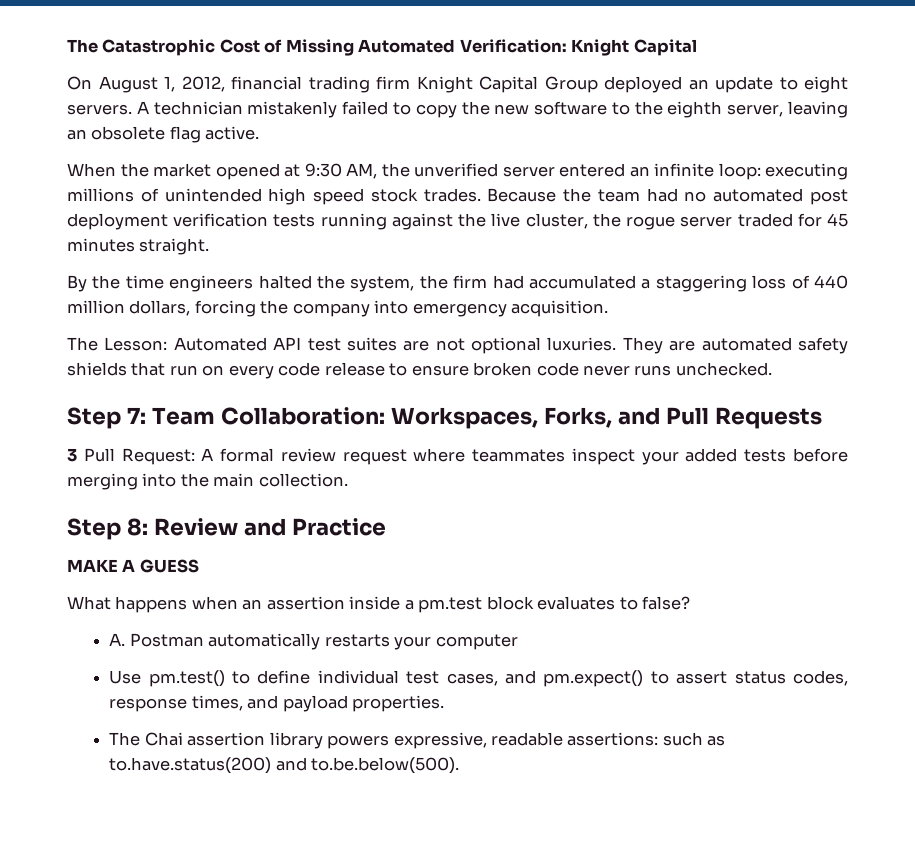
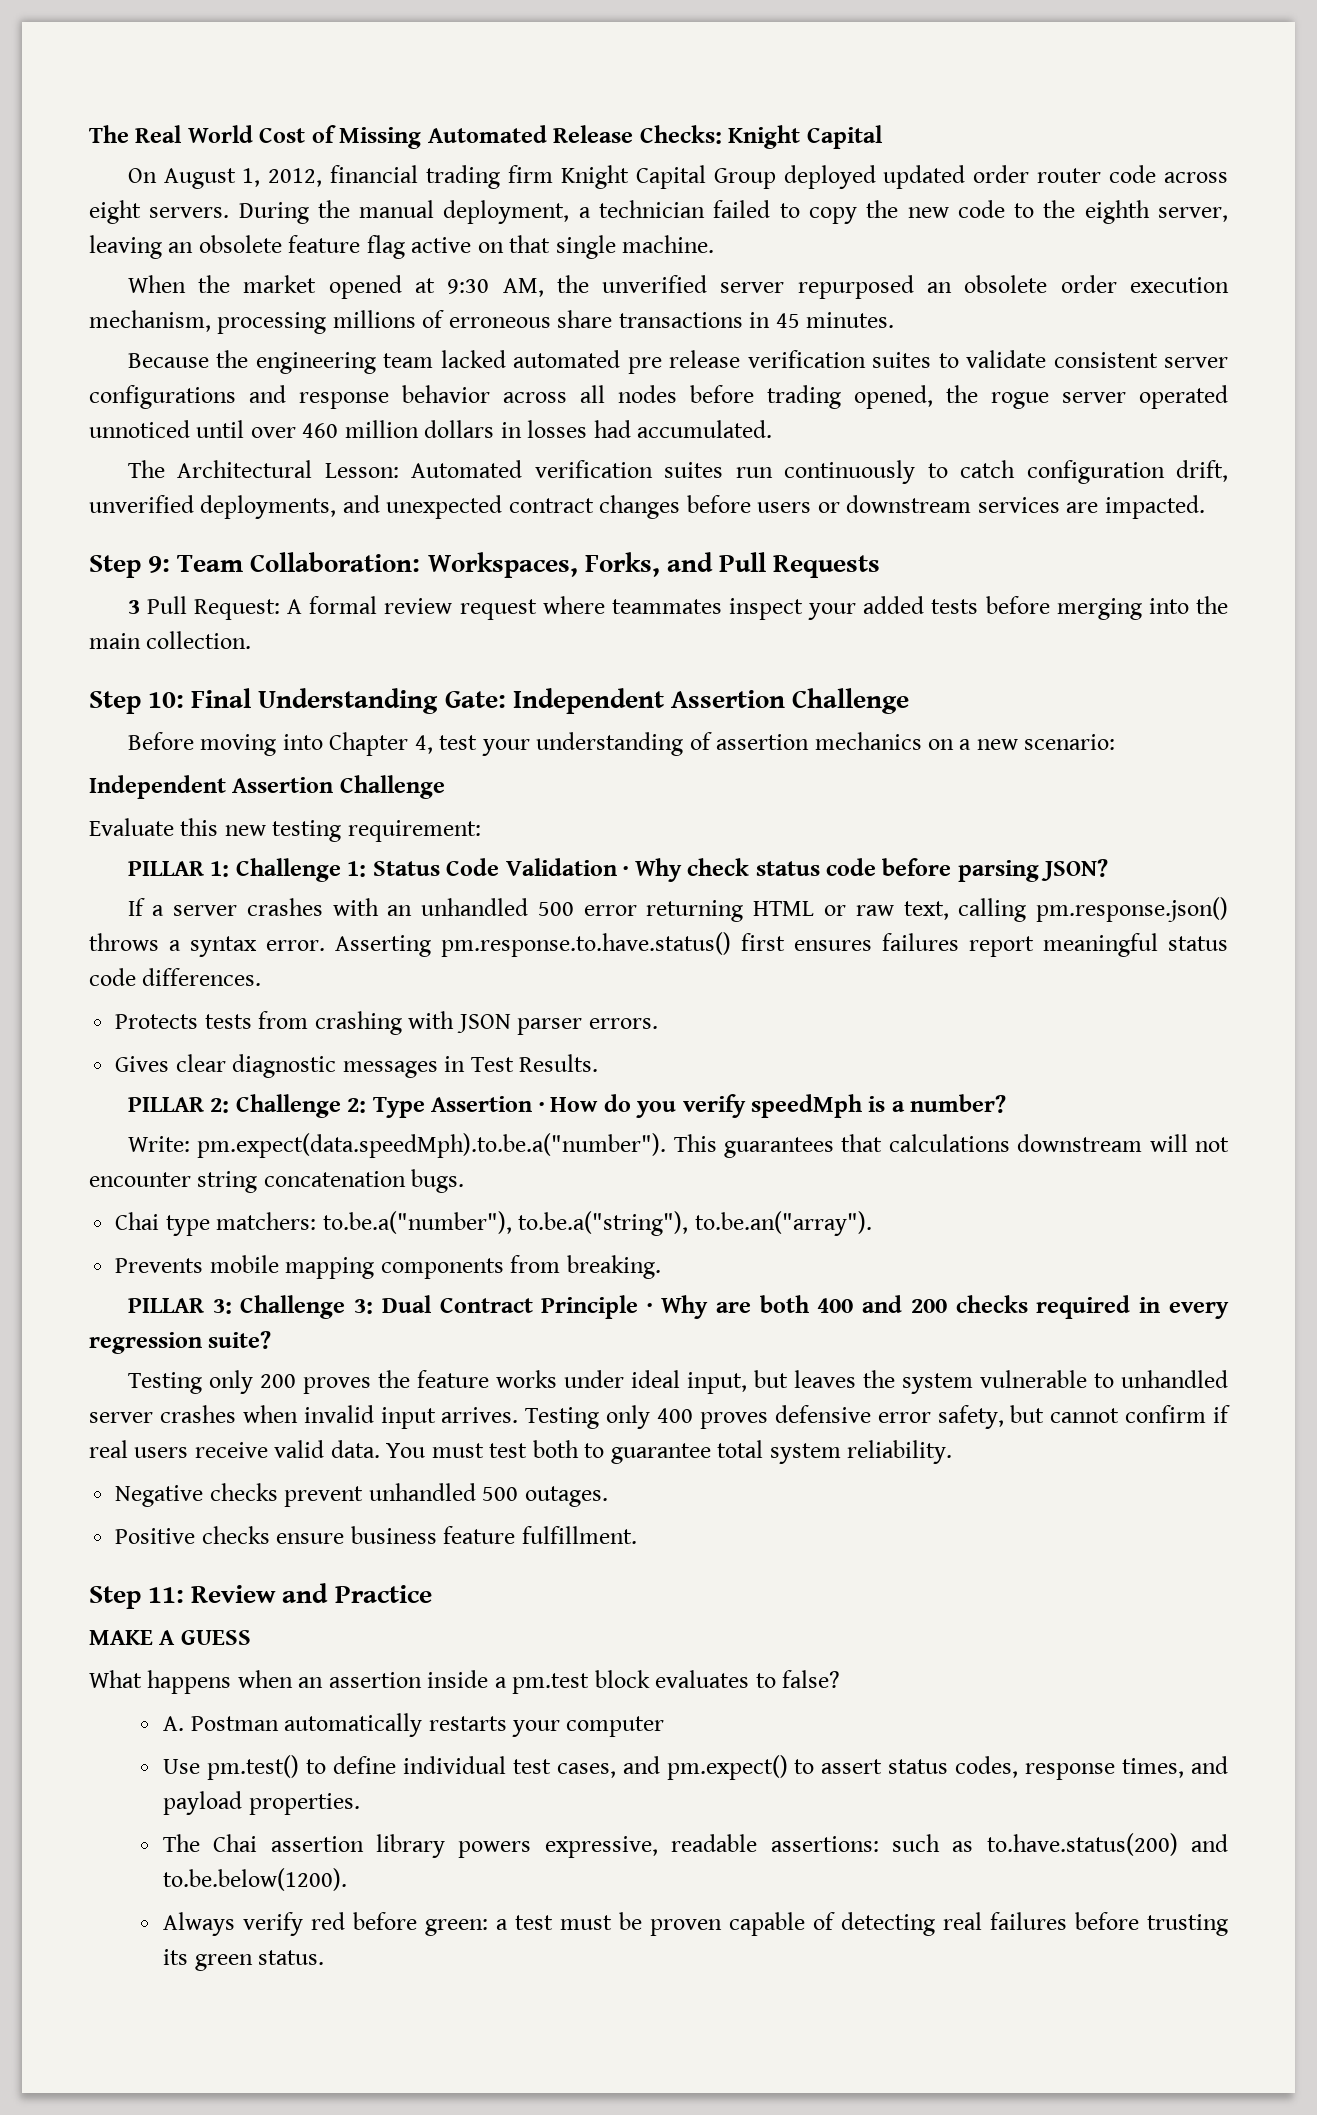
- The Catastrophic Cost of Missing Automated Verification: Knight Capital
+ The Real World Cost of Missing Automated Release Checks: Knight Capital
- On August 1, 2012, financial trading firm Knight Capital Group deployed an update to eight servers. A technician mistakenly failed to copy the new software to the eighth server, leaving an obsolete flag active.
+ On August 1, 2012, financial trading firm Knight Capital Group deployed updated order router code across eight servers. During the manual deployment, a technician failed to copy the new code to the eighth server, leaving an obsolete feature flag active on that single machine.
- When the market opened at 9:30 AM, the unverified server entered an infinite loop: executing millions of unintended high speed stock trades. Because the team had no automated post deployment verification tests running against the live cluster, the rogue server traded for 45 minutes straight.
- By the time engineers halted the system, the firm had accumulated a staggering loss of 440 million dollars, forcing the company into emergency acquisition.
- The Lesson: Automated API test suites are not optional luxuries. They are automated safety shields that run on every code release to ensure broken code never runs unchecked.
- Step 7: Team Collaboration: Workspaces, Forks, and Pull Requests
+ When the market opened at 9:30 AM, the unverified server repurposed an obsolete order execution mechanism, processing millions of erroneous share transactions in 45 minutes.
+ Because the engineering team lacked automated pre release verification suites to validate consistent server configurations and response behavior across all nodes before trading opened, the rogue server operated unnoticed until over 460 million dollars in losses had accumulated.
+ The Architectural Lesson: Automated verification suites run continuously to catch configuration drift, unverified deployments, and unexpected contract changes before users or downstream services are impacted.
+ Step 9: Team Collaboration: Workspaces, Forks, and Pull Requests
- Step 8: Review and Practice
+ Step 10: Final Understanding Gate: Independent Assertion Challenge
+ Before moving into Chapter 4, test your understanding of assertion mechanics on a new scenario:
+ Independent Assertion Challenge
+ Evaluate this new testing requirement:
+ PILLAR 1: Challenge 1: Status Code Validation · Why check status code before parsing JSON?
+ If a server crashes with an unhandled 500 error returning HTML or raw text, calling pm.response.json() throws a syntax error. Asserting pm.response.to.have.status() first ensures failures report meaningful status code differences.
+ Protects tests from crashing with JSON parser errors.
+ Gives clear diagnostic messages in Test Results.
+ PILLAR 2: Challenge 2: Type Assertion · How do you verify speedMph is a number?
+ Write: pm.expect(data.speedMph).to.be.a("number"). This guarantees that calculations downstream will not encounter string concatenation bugs.
+ Chai type matchers: to.be.a("number"), to.be.a("string"), to.be.an("array").
+ Prevents mobile mapping components from breaking.
+ PILLAR 3: Challenge 3: Dual Contract Principle · Why are both 400 and 200 checks required in every regression suite?
+ Testing only 200 proves the feature works under ideal input, but leaves the system vulnerable to unhandled server crashes when invalid input arrives. Testing only 400 proves defensive error safety, but cannot confirm if real users receive valid data. You must test both to guarantee total system reliability.
+ Negative checks prevent unhandled 500 outages.
+ Positive checks ensure business feature fulfillment.
+ Step 11: Review and Practice
- The Chai assertion library powers expressive, readable assertions: such as to.have.status(200) and to.be.below(500).
+ The Chai assertion library powers expressive, readable assertions: such as to.have.status(200) and to.be.below(1200).
+ Always verify red before green: a test must be proven capable of detecting real failures before trusting its green status.

